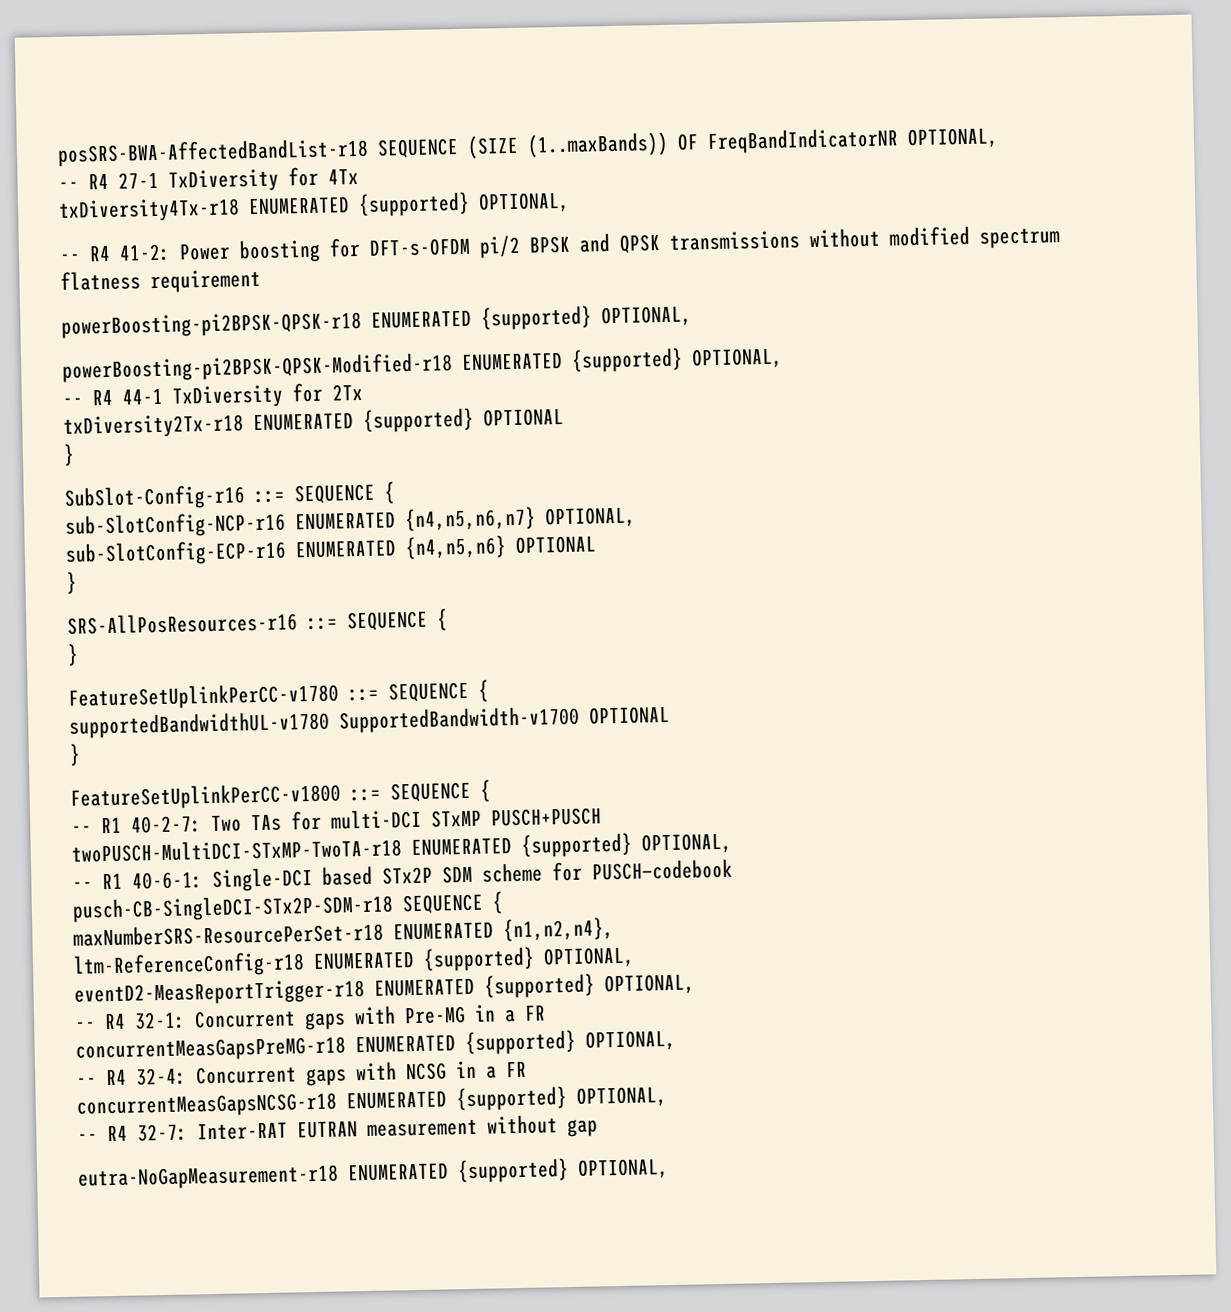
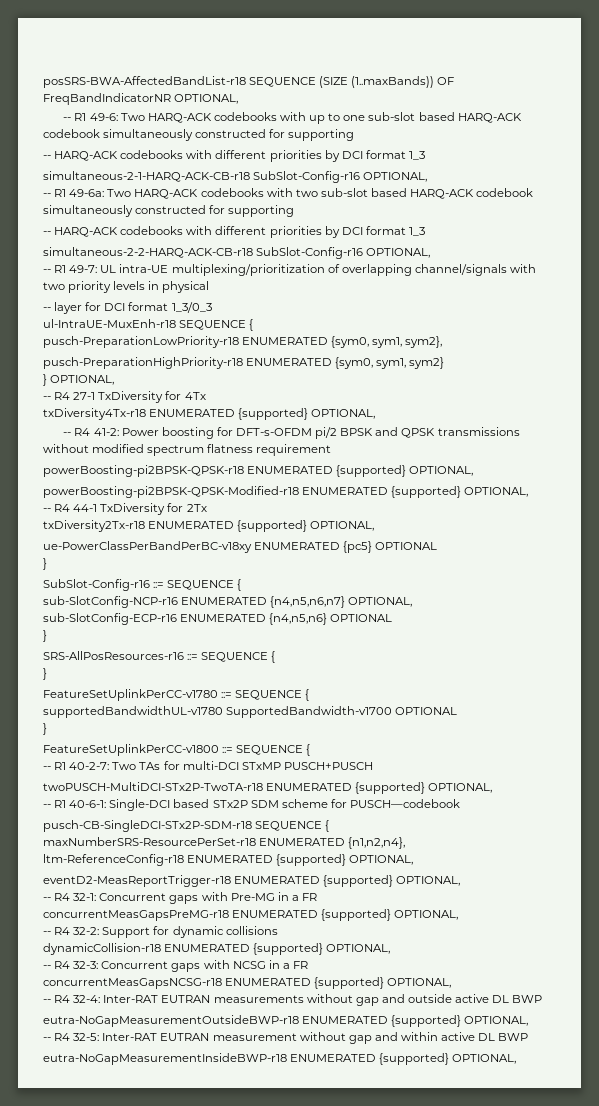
+ -- R1 49-6: Two HARQ-ACK codebooks with up to one sub-slot based HARQ-ACK codebook simultaneously constructed for supporting
+ -- HARQ-ACK codebooks with different priorities by DCI format 1_3
+ simultaneous-2-1-HARQ-ACK-CB-r18 SubSlot-Config-r16 OPTIONAL,
+ -- R1 49-6a: Two HARQ-ACK codebooks with two sub-slot based HARQ-ACK codebook simultaneously constructed for supporting
+ -- HARQ-ACK codebooks with different priorities by DCI format 1_3
+ simultaneous-2-2-HARQ-ACK-CB-r18 SubSlot-Config-r16 OPTIONAL,
+ -- R1 49-7: UL intra-UE multiplexing/prioritization of overlapping channel/signals with two priority levels in physical
+ -- layer for DCI format 1_3/0_3
+ ul-IntraUE-MuxEnh-r18 SEQUENCE {
+ pusch-PreparationLowPriority-r18 ENUMERATED {sym0, sym1, sym2},
+ pusch-PreparationHighPriority-r18 ENUMERATED {sym0, sym1, sym2}
+ } OPTIONAL,
- txDiversity2Tx-r18 ENUMERATED {supported} OPTIONAL
+ txDiversity2Tx-r18 ENUMERATED {supported} OPTIONAL,
+ ue-PowerClassPerBandPerBC-v18xy ENUMERATED {pc5} OPTIONAL
- twoPUSCH-MultiDCI-STxMP-TwoTA-r18 ENUMERATED {supported} OPTIONAL,
+ twoPUSCH-MultiDCI-STx2P-TwoTA-r18 ENUMERATED {supported} OPTIONAL,
- -- R4 32-4: Concurrent gaps with NCSG in a FR
+ -- R4 32-2: Support for dynamic collisions
+ dynamicCollision-r18 ENUMERATED {supported} OPTIONAL,
+ -- R4 32-3: Concurrent gaps with NCSG in a FR
- -- R4 32-7: Inter-RAT EUTRAN measurement without gap
- eutra-NoGapMeasurement-r18 ENUMERATED {supported} OPTIONAL,
+ -- R4 32-4: Inter-RAT EUTRAN measurements without gap and outside active DL BWP
+ eutra-NoGapMeasurementOutsideBWP-r18 ENUMERATED {supported} OPTIONAL,
+ -- R4 32-5: Inter-RAT EUTRAN measurement without gap and within active DL BWP
+ eutra-NoGapMeasurementInsideBWP-r18 ENUMERATED {supported} OPTIONAL,

